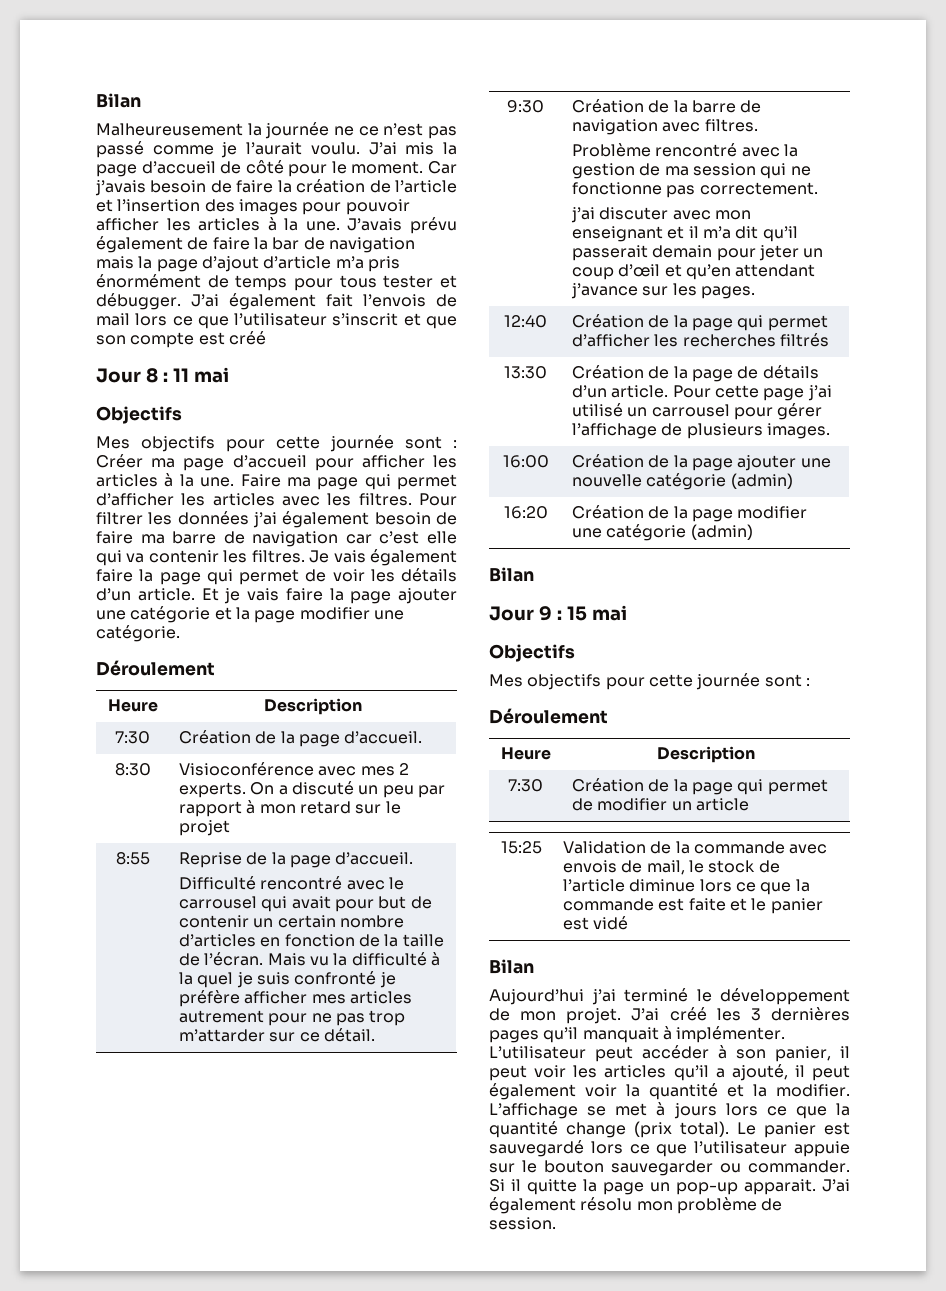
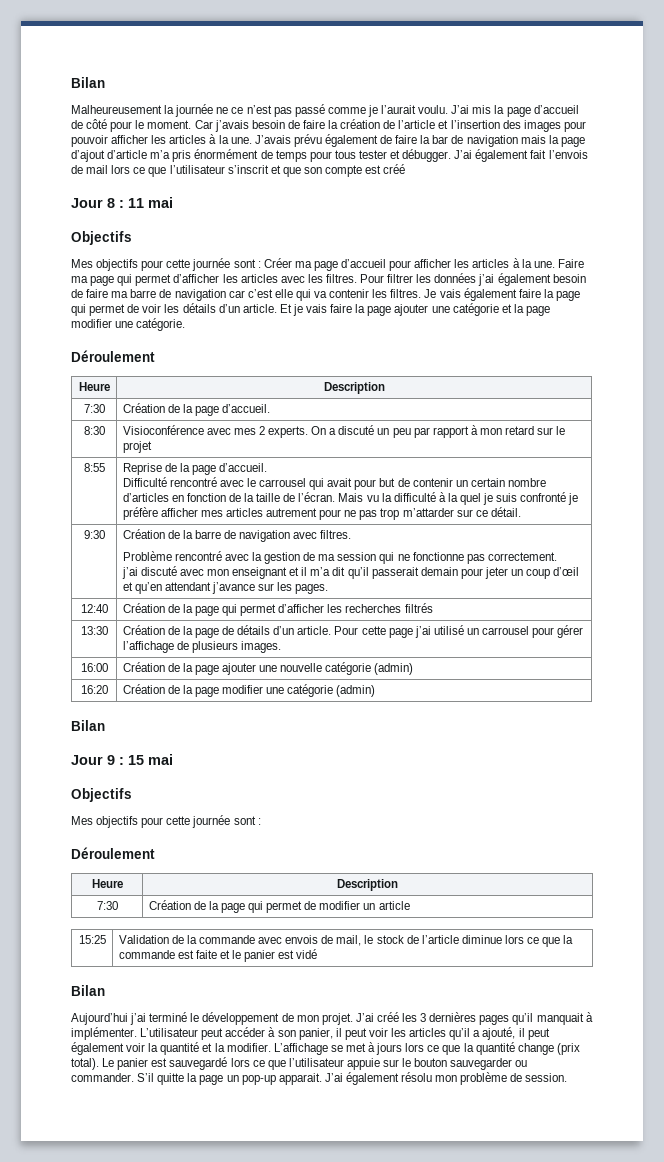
- j’ai discuter avec mon enseignant et il m’a dit qu’il passerait demain pour jeter un coup d’œil et qu’en attendant j’avance sur les pages.
+ j’ai discuté avec mon enseignant et il m’a dit qu’il passerait demain pour jeter un coup d’œil et qu’en attendant j’avance sur les pages.
- Si il quitte la page un pop-up apparait.
+ S’il quitte la page un pop-up apparait.

